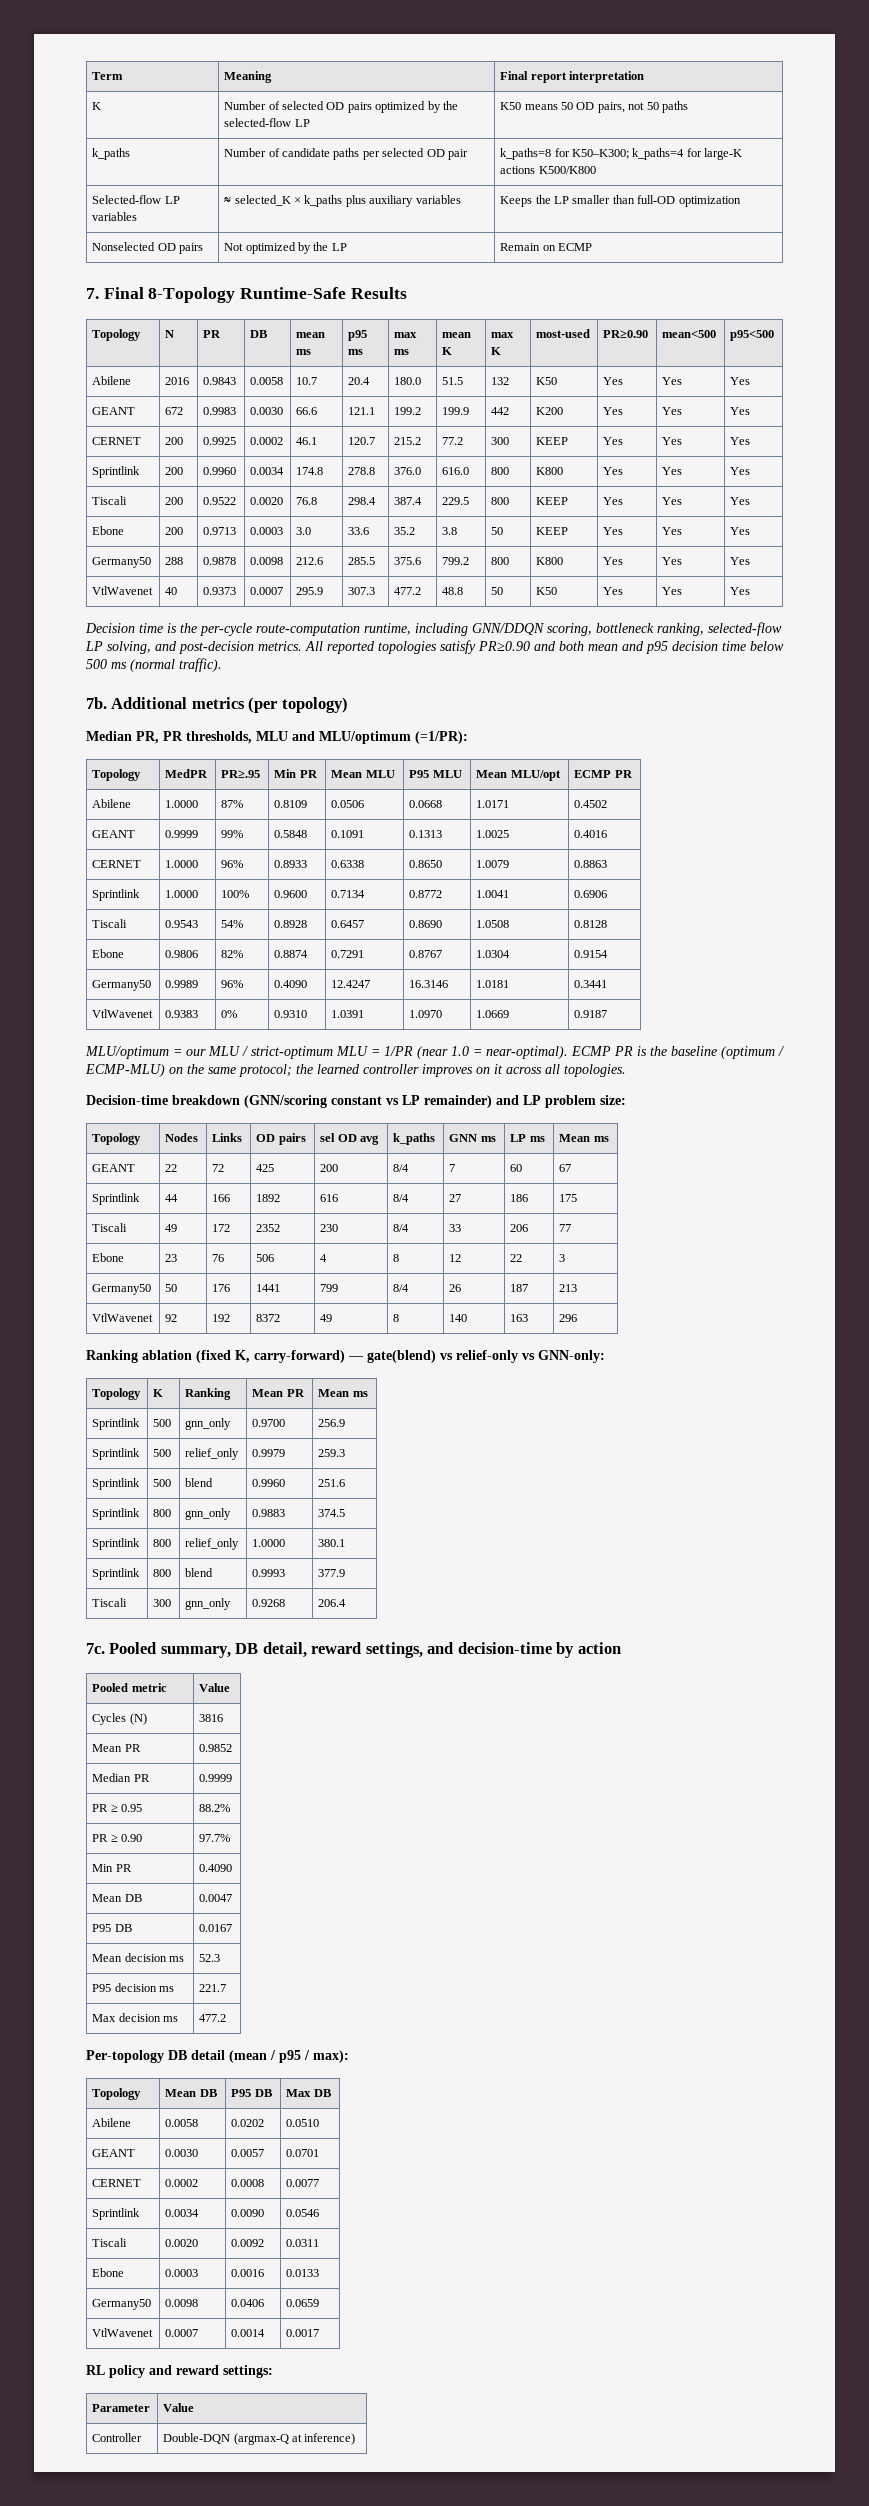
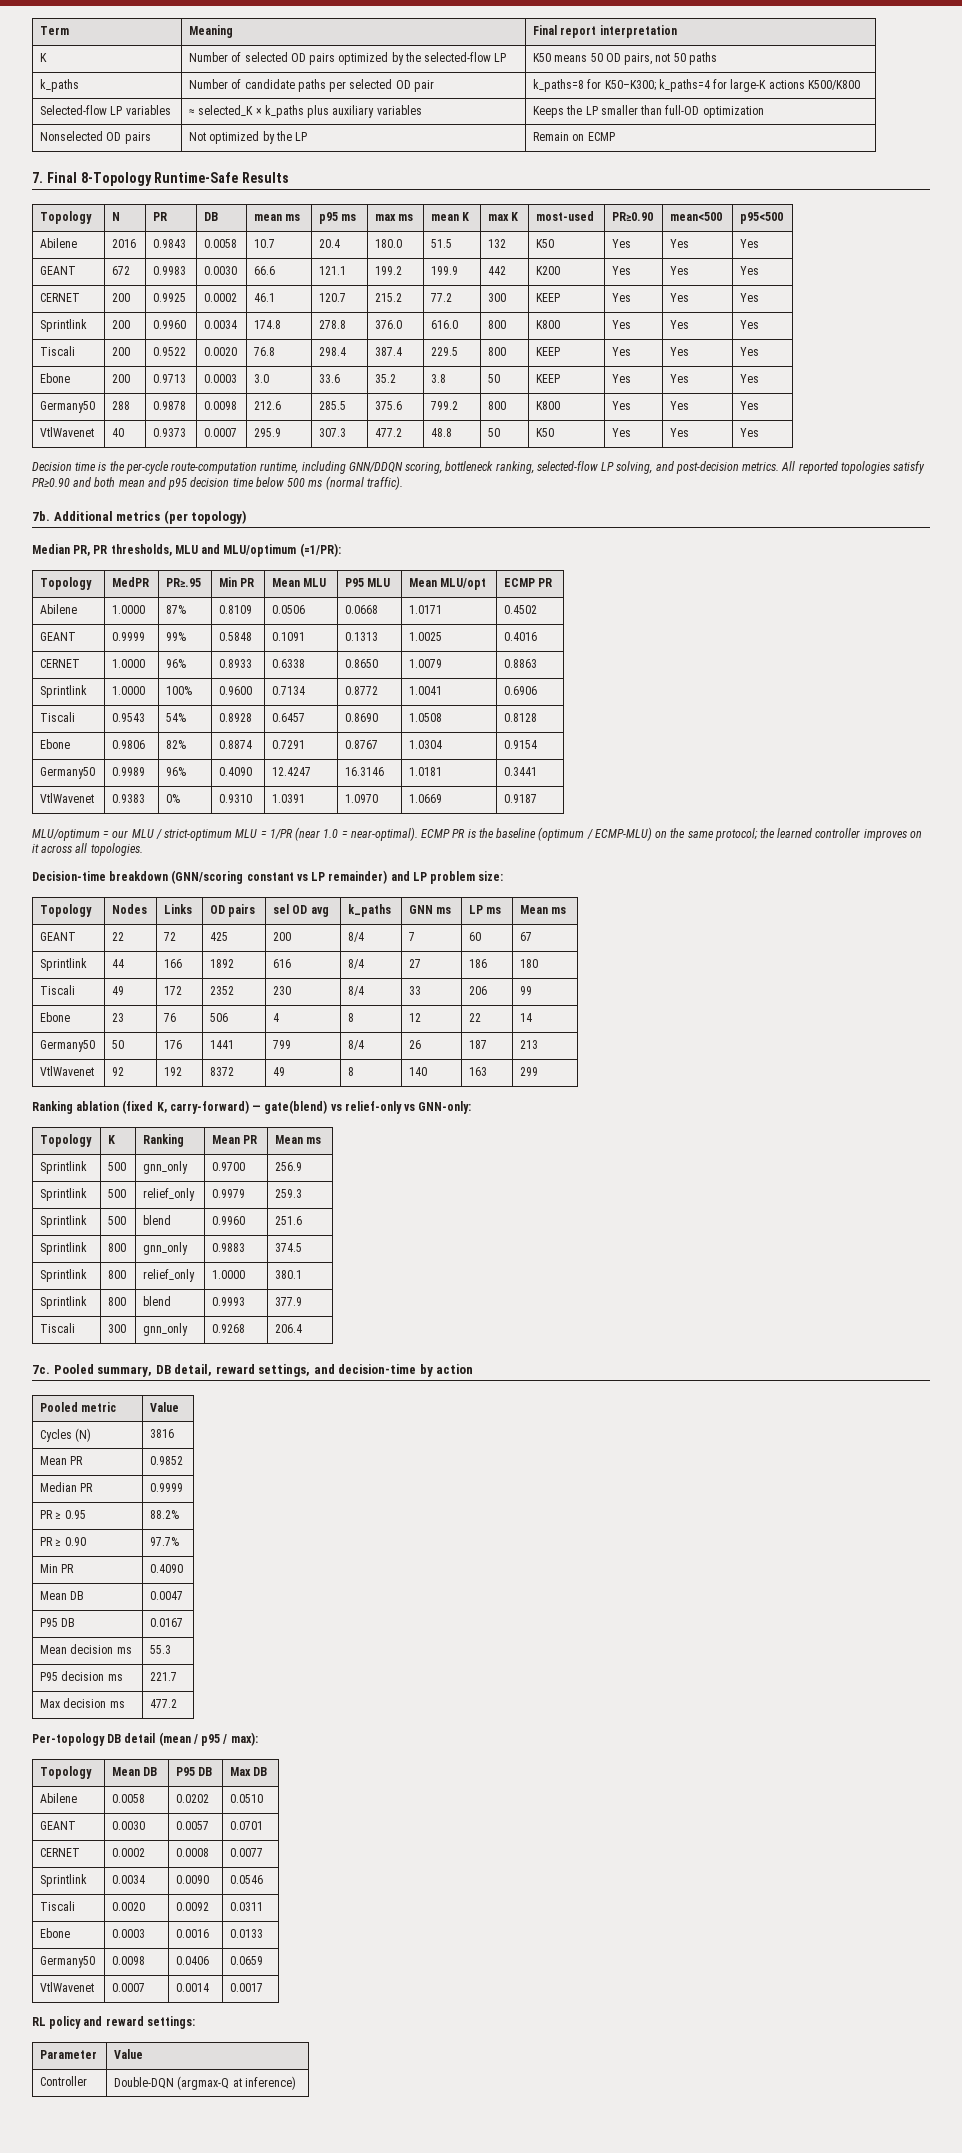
- Sprintlink | 44 | 166 | 1892 | 616 | 8/4 | 27 | 186 | 175
+ Sprintlink | 44 | 166 | 1892 | 616 | 8/4 | 27 | 186 | 180
- Tiscali | 49 | 172 | 2352 | 230 | 8/4 | 33 | 206 | 77
+ Tiscali | 49 | 172 | 2352 | 230 | 8/4 | 33 | 206 | 99
- Ebone | 23 | 76 | 506 | 4 | 8 | 12 | 22 | 3
+ Ebone | 23 | 76 | 506 | 4 | 8 | 12 | 22 | 14
- VtlWavenet | 92 | 192 | 8372 | 49 | 8 | 140 | 163 | 296
+ VtlWavenet | 92 | 192 | 8372 | 49 | 8 | 140 | 163 | 299
- Mean decision ms | 52.3
+ Mean decision ms | 55.3

